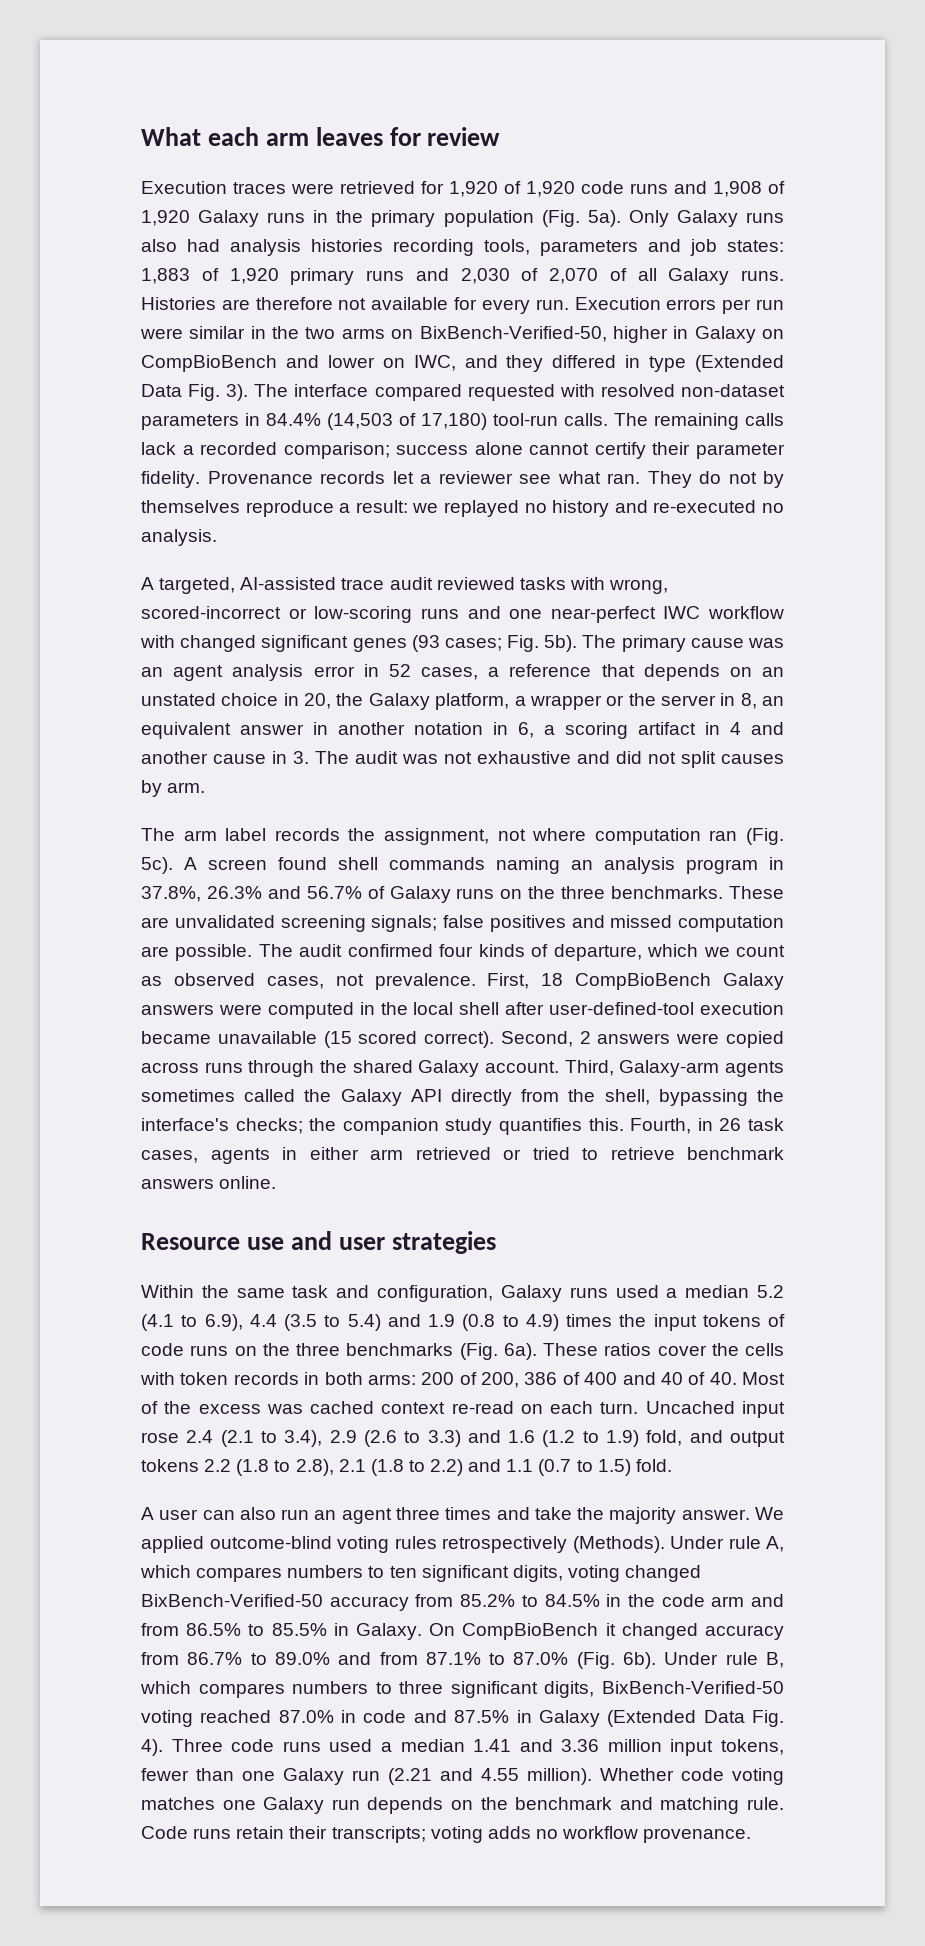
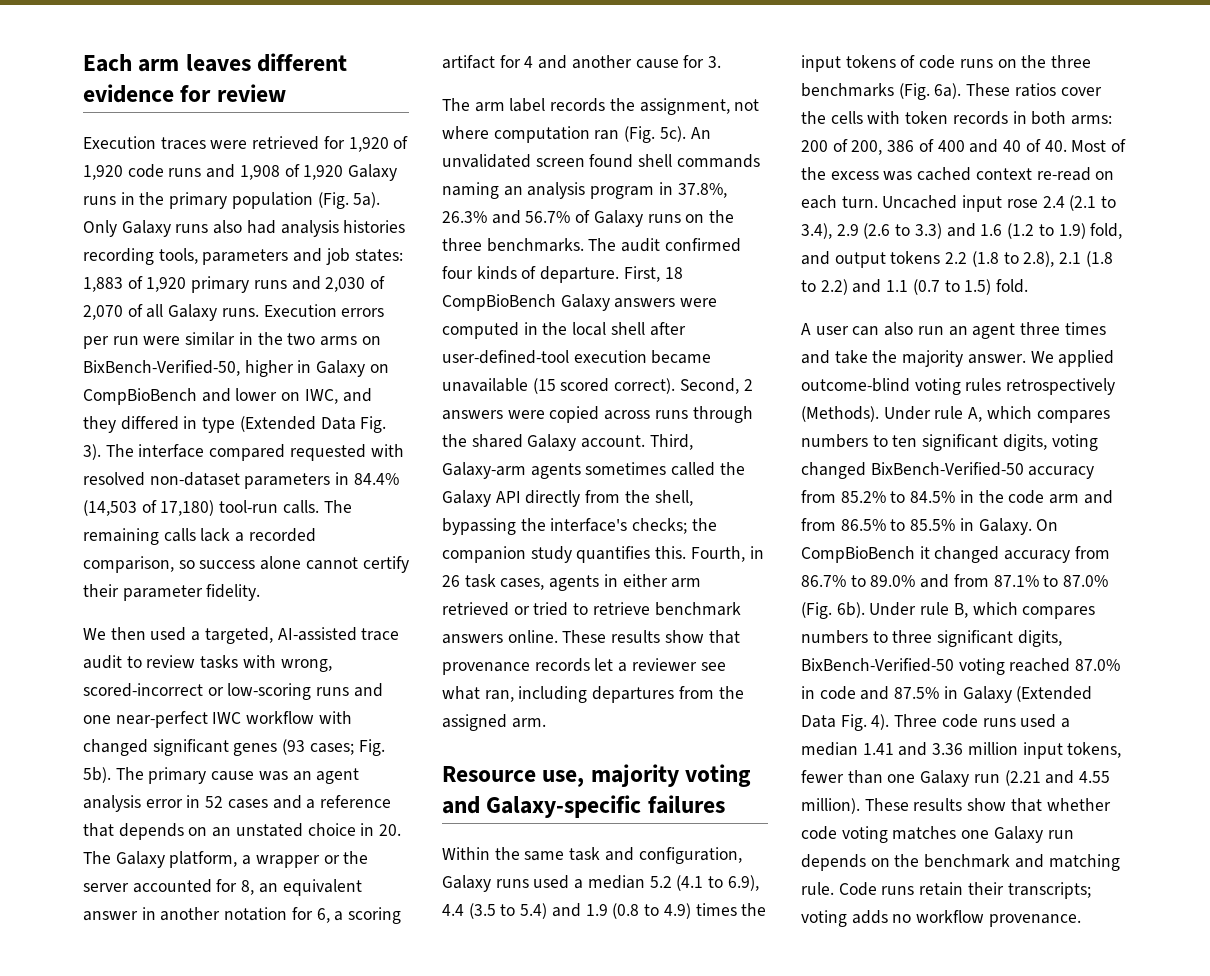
- What each arm leaves for review
+ Each arm leaves different evidence for review
- Histories are therefore not available for every run.
- The remaining calls lack a recorded comparison; success alone cannot certify their parameter fidelity. Provenance records let a reviewer see what ran. They do not by themselves reproduce a result: we replayed no history and re-executed no analysis.
- A targeted, AI-assisted trace audit reviewed tasks with wrong, scored-incorrect or low-scoring runs and one near-perfect IWC workflow with changed significant genes (93 cases; Fig. 5b).
+ The remaining calls lack a recorded comparison, so success alone cannot certify their parameter fidelity.
+ We then used a targeted, AI-assisted trace audit to review tasks with wrong, scored-incorrect or low-scoring runs and one near-perfect IWC workflow with changed significant genes (93 cases; Fig. 5b).
- The primary cause was an agent analysis error in 52 cases, a reference that depends on an unstated choice in 20, the Galaxy platform, a wrapper or the server in 8, an equivalent answer in another notation in 6, a scoring artifact in 4 and another cause in 3. The audit was not exhaustive and did not split causes by arm.
+ The primary cause was an agent analysis error in 52 cases and a reference that depends on an unstated choice in 20. The Galaxy platform, a wrapper or the server accounted for 8, an equivalent answer in another notation for 6, a scoring artifact for 4 and another cause for 3.
- A screen found shell commands naming an analysis program in 37.8%, 26.3% and 56.7% of Galaxy runs on the three benchmarks.
+ An unvalidated screen found shell commands naming an analysis program in 37.8%, 26.3% and 56.7% of Galaxy runs on the three benchmarks.
- These are unvalidated screening signals; false positives and missed computation are possible.
- The audit confirmed four kinds of departure, which we count as observed cases, not prevalence.
+ The audit confirmed four kinds of departure.
- Fourth, in 26 task cases, agents in either arm retrieved or tried to retrieve benchmark answers online.
- Resource use and user strategies
+ Fourth, in 26 task cases, agents in either arm retrieved or tried to retrieve benchmark answers online. These results show that provenance records let a reviewer see what ran, including departures from the assigned arm.
+ Resource use, majority voting and Galaxy-specific failures
- Whether code voting matches one Galaxy run depends on the benchmark and matching rule.
+ These results show that whether code voting matches one Galaxy run depends on the benchmark and matching rule.

